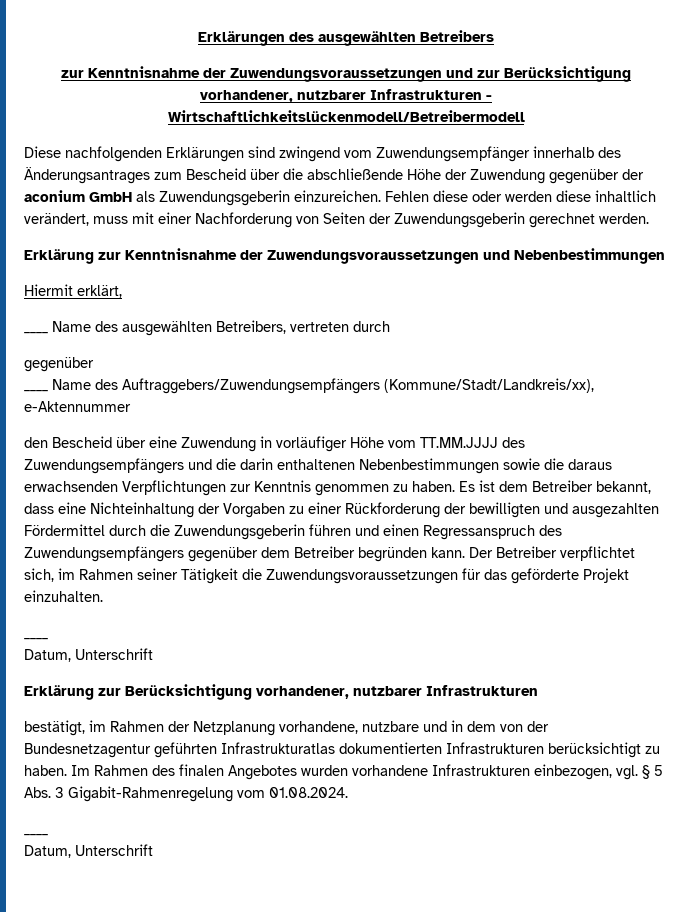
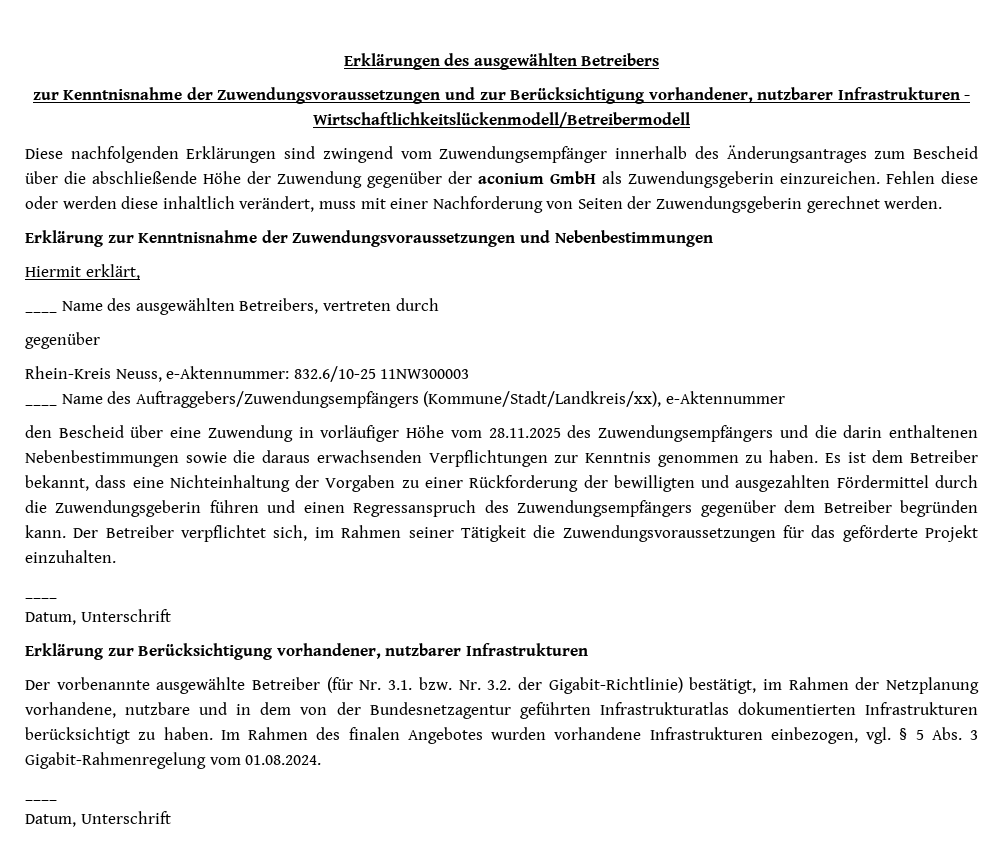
+ Rhein-Kreis Neuss, e-Aktennummer: 832.6/10-25 11NW300003
- den Bescheid über eine Zuwendung in vorläufiger Höhe vom TT.MM.JJJJ des Zuwendungsempfängers und die darin enthaltenen Nebenbestimmungen sowie die daraus erwachsenden Verpflichtungen zur Kenntnis genommen zu haben.
+ den Bescheid über eine Zuwendung in vorläufiger Höhe vom 28.11.2025 des Zuwendungsempfängers und die darin enthaltenen Nebenbestimmungen sowie die daraus erwachsenden Verpflichtungen zur Kenntnis genommen zu haben.
- bestätigt, im Rahmen der Netzplanung vorhandene, nutzbare und in dem von der Bundesnetzagentur geführten Infrastrukturatlas dokumentierten Infrastrukturen berücksichtigt zu haben.
+ Der vorbenannte ausgewählte Betreiber (für Nr. 3.1. bzw. Nr. 3.2. der Gigabit-Richtlinie) bestätigt, im Rahmen der Netzplanung vorhandene, nutzbare und in dem von der Bundesnetzagentur geführten Infrastrukturatlas dokumentierten Infrastrukturen berücksichtigt zu haben.

